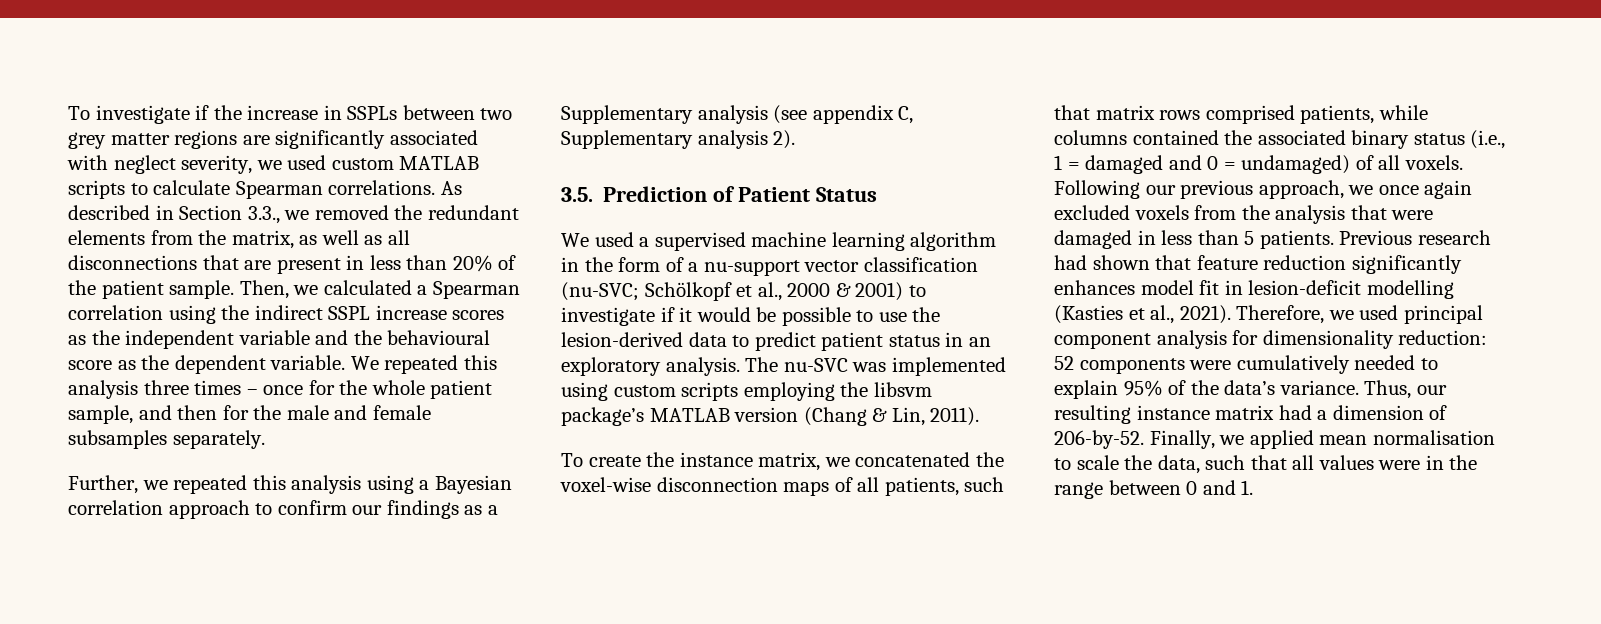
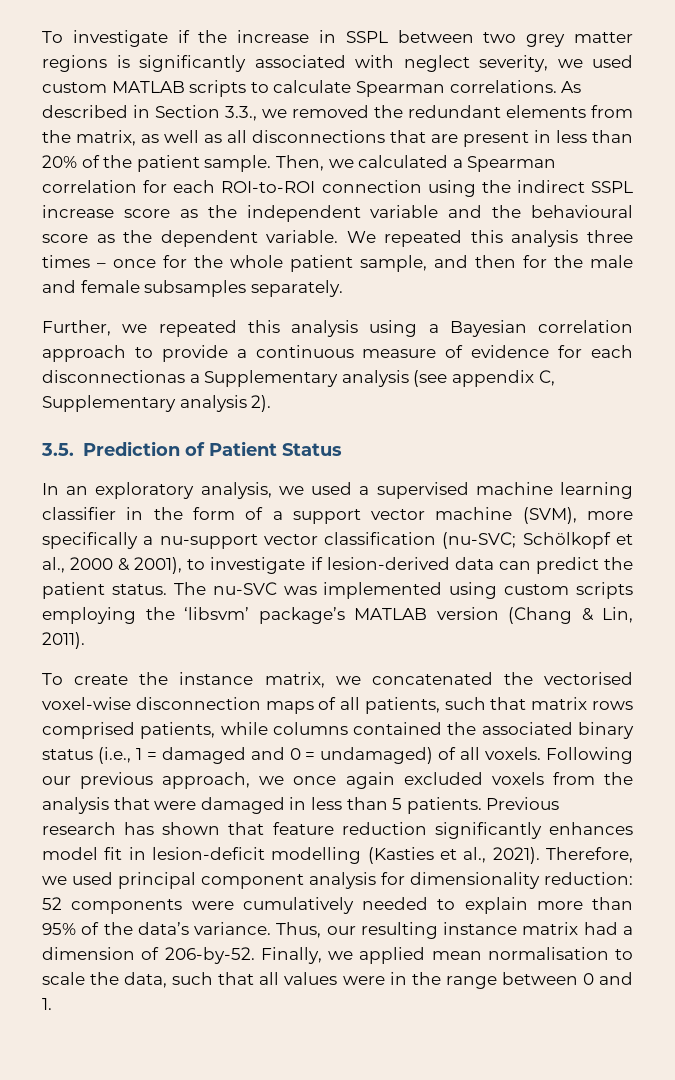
- To investigate if the increase in SSPLs between two grey matter regions are significantly associated with neglect severity, we used custom MATLAB scripts to calculate Spearman correlations.
+ To investigate if the increase in SSPL between two grey matter regions is significantly associated with neglect severity, we used custom MATLAB scripts to calculate Spearman correlations.
- Then, we calculated a Spearman correlation using the indirect SSPL increase scores as the independent variable and the behavioural score as the dependent variable.
+ Then, we calculated a Spearman correlation for each ROI-to-ROI connection using the indirect SSPL increase score as the independent variable and the behavioural score as the dependent variable.
- Further, we repeated this analysis using a Bayesian correlation approach to confirm our findings as a Supplementary analysis (see appendix C, Supplementary analysis 2).
+ Further, we repeated this analysis using a Bayesian correlation approach to provide a continuous measure of evidence for each disconnectionas a Supplementary analysis (see appendix C, Supplementary analysis 2).
- We used a supervised machine learning algorithm in the form of a nu-support vector classification (nu-SVC; Schölkopf et al., 2000 & 2001) to investigate if it would be possible to use the lesion-derived data to predict patient status in an exploratory analysis.
+ In an exploratory analysis, we used a supervised machine learning classifier in the form of a support vector machine (SVM), more specifically a nu-support vector classification (nu-SVC; Schölkopf et al., 2000 & 2001), to investigate if lesion-derived data can predict the patient status.
- The nu-SVC was implemented using custom scripts employing the libsvm package’s MATLAB version (Chang & Lin, 2011).
+ The nu-SVC was implemented using custom scripts employing the ‘libsvm’ package’s MATLAB version (Chang & Lin, 2011).
- To create the instance matrix, we concatenated the voxel-wise disconnection maps of all patients, such that matrix rows comprised patients, while columns contained the associated binary status (i.e., 1 = damaged and 0 = undamaged) of all voxels.
+ To create the instance matrix, we concatenated the vectorised voxel-wise disconnection maps of all patients, such that matrix rows comprised patients, while columns contained the associated binary status (i.e., 1 = damaged and 0 = undamaged) of all voxels.
- Previous research had shown that feature reduction significantly enhances model fit in lesion-deficit modelling (Kasties et al., 2021).
+ Previous research has shown that feature reduction significantly enhances model fit in lesion-deficit modelling (Kasties et al., 2021).
- Therefore, we used principal component analysis for dimensionality reduction: 52 components were cumulatively needed to explain 95% of the data’s variance.
+ Therefore, we used principal component analysis for dimensionality reduction: 52 components were cumulatively needed to explain more than 95% of the data’s variance.

